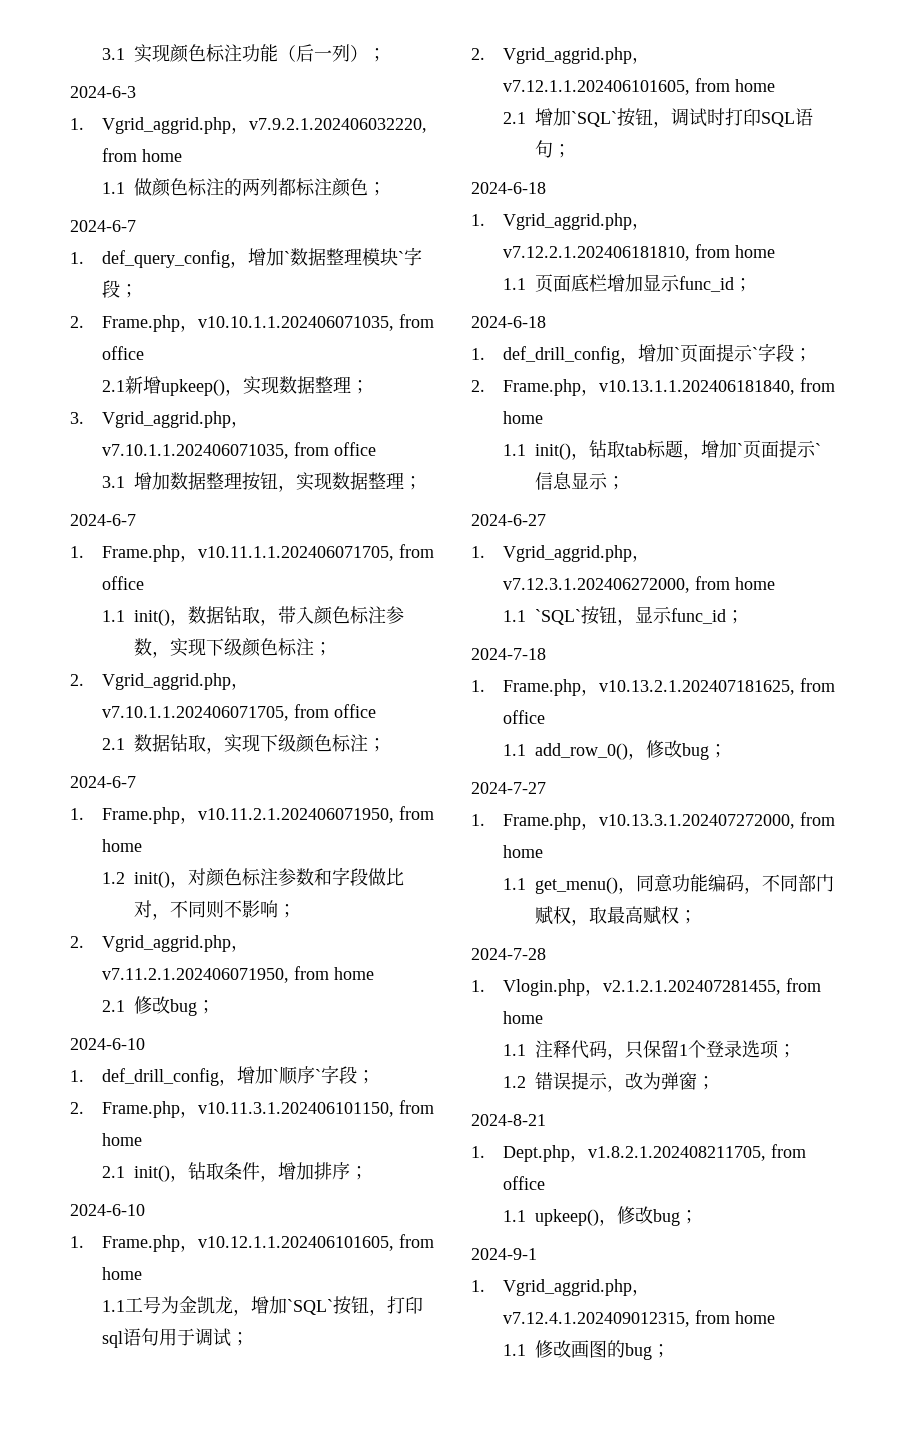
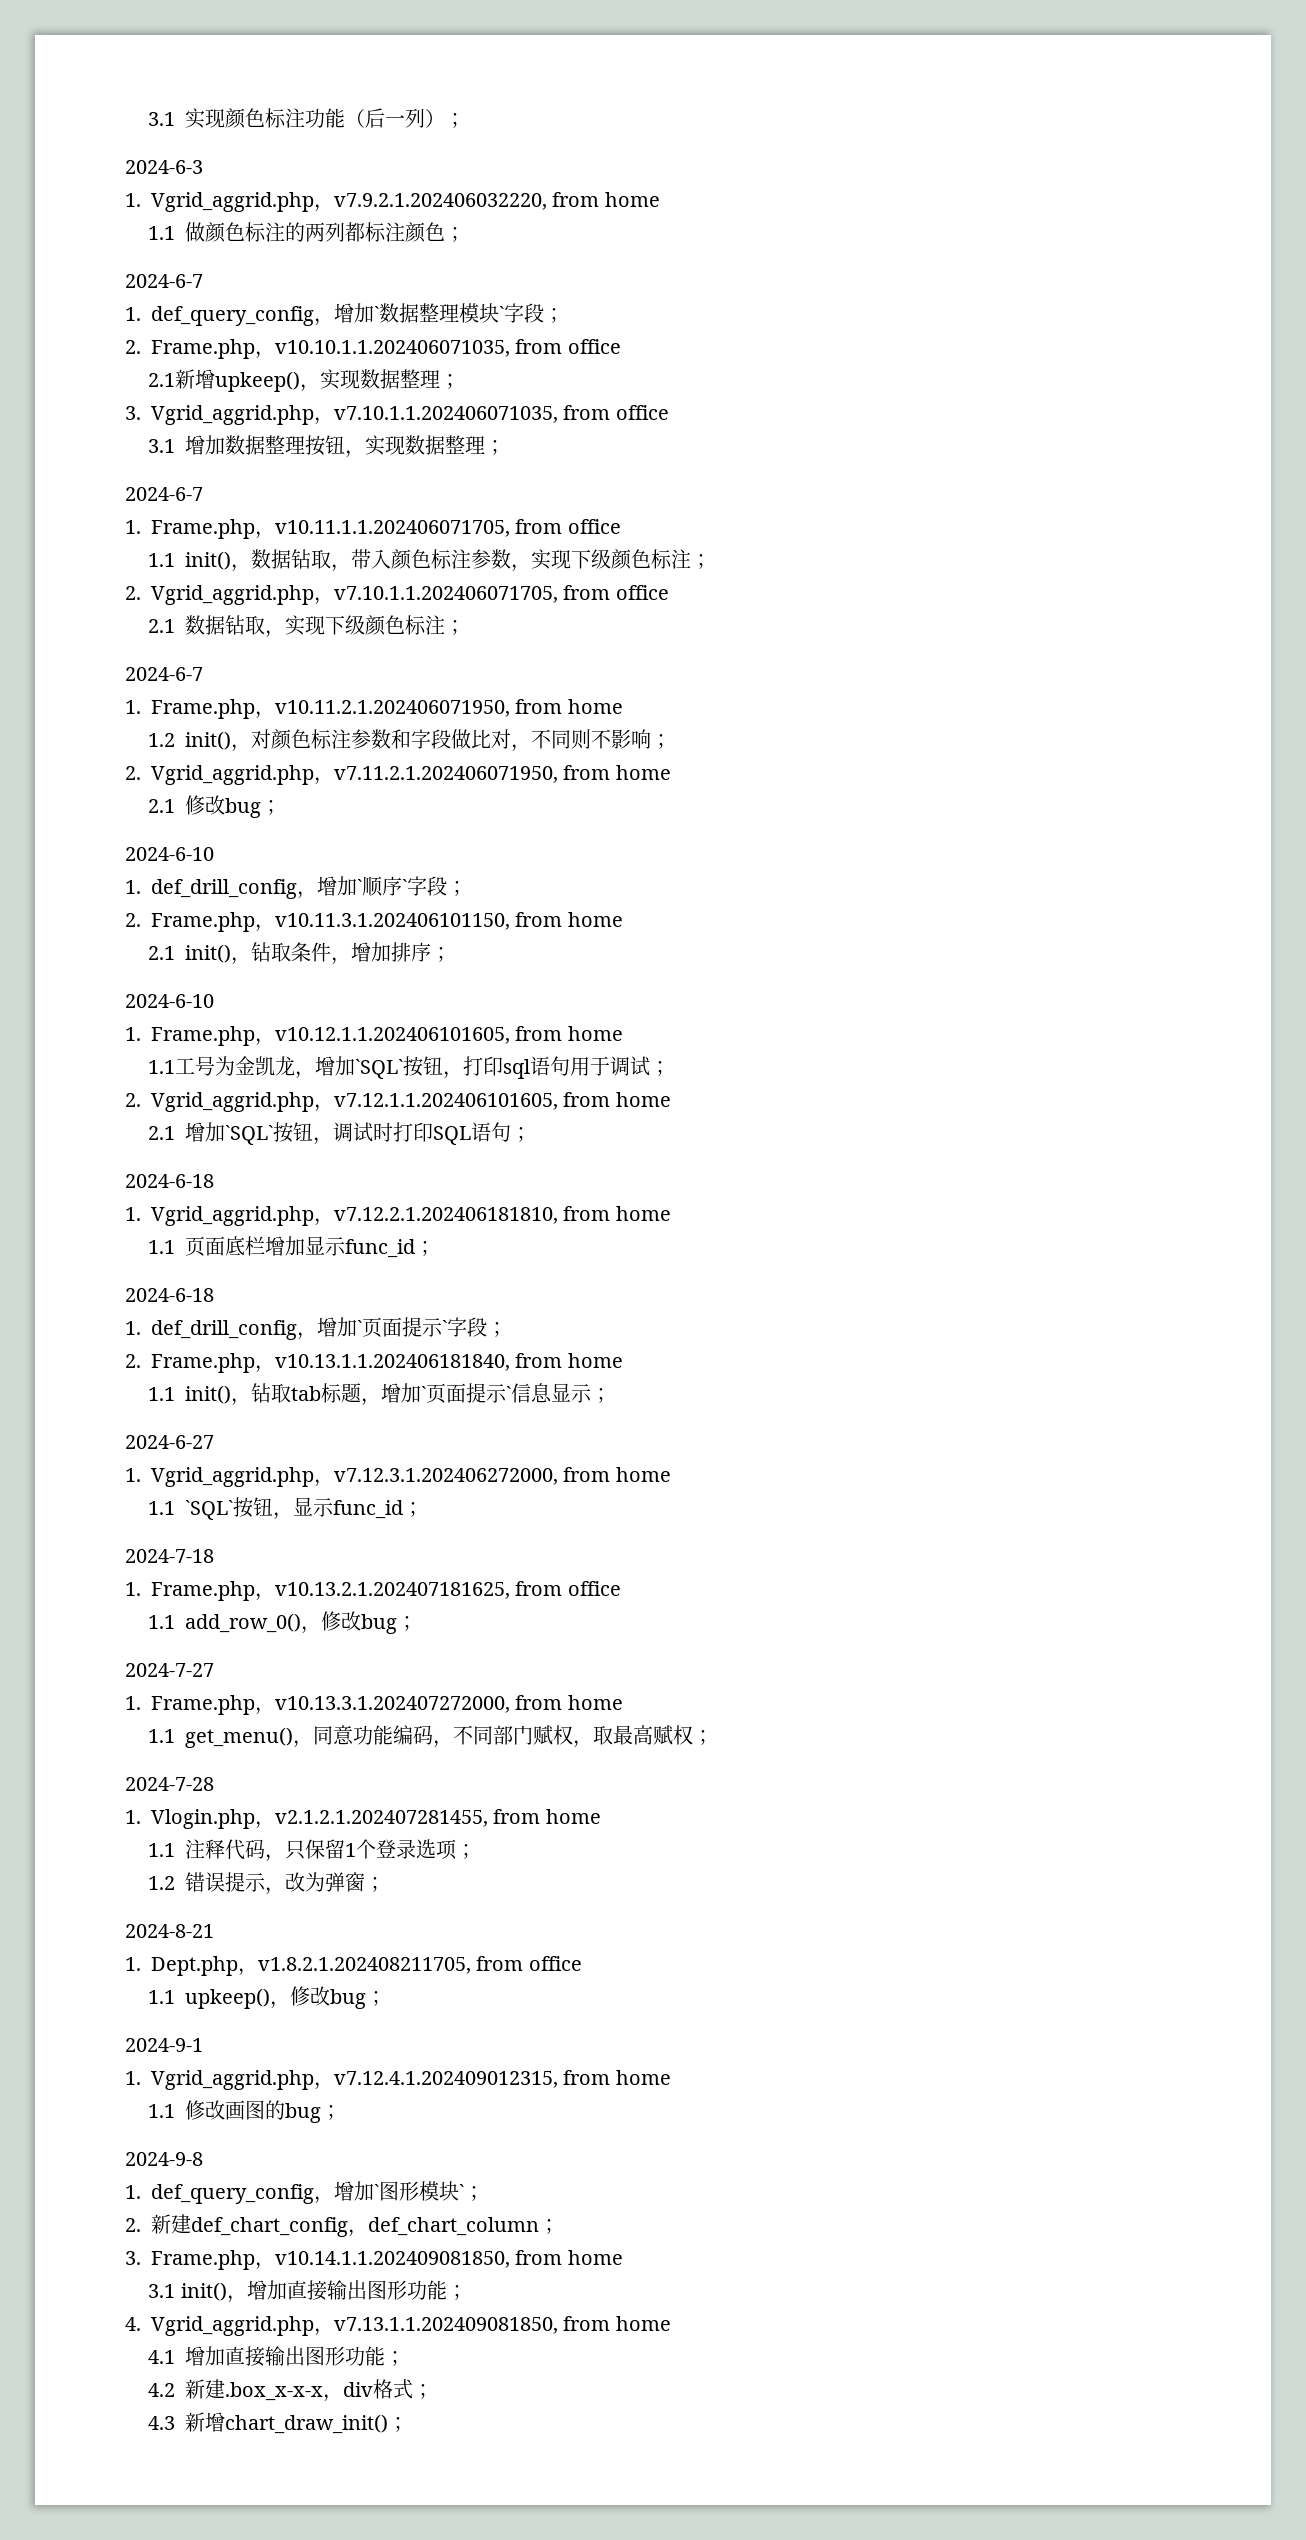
+ 2024-9-8
+ 1. def_query_config，增加`图形模块`；
+ 2.新建def_chart_config，def_chart_column；
+ 3. Frame.php，v10.14.1.1.202409081850, from home
+ 3.1 init()，增加直接输出图形功能；
+ 4. Vgrid_aggrid.php，v7.13.1.1.202409081850, from home
+ 4.1增加直接输出图形功能；
+ 4.2新建.box_x-x-x，div格式；
+ 4.3新增chart_draw_init()；

